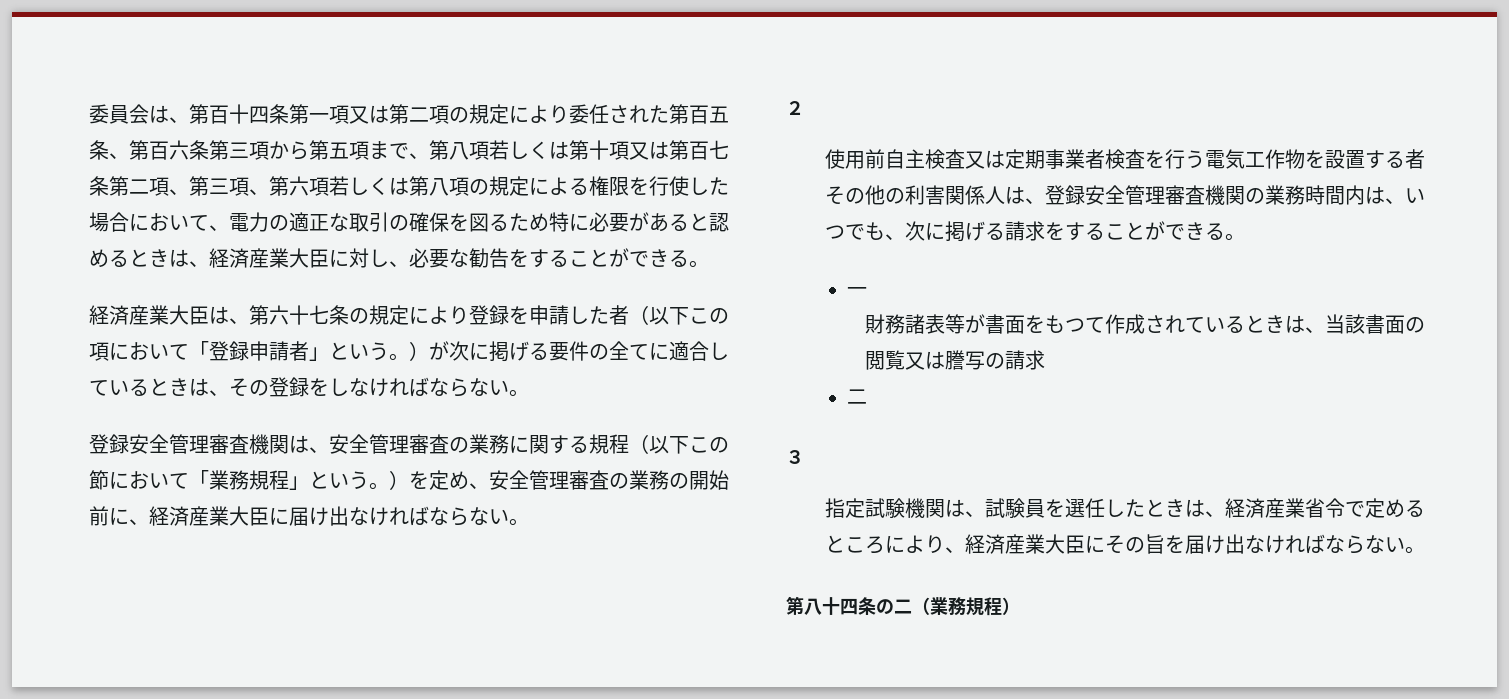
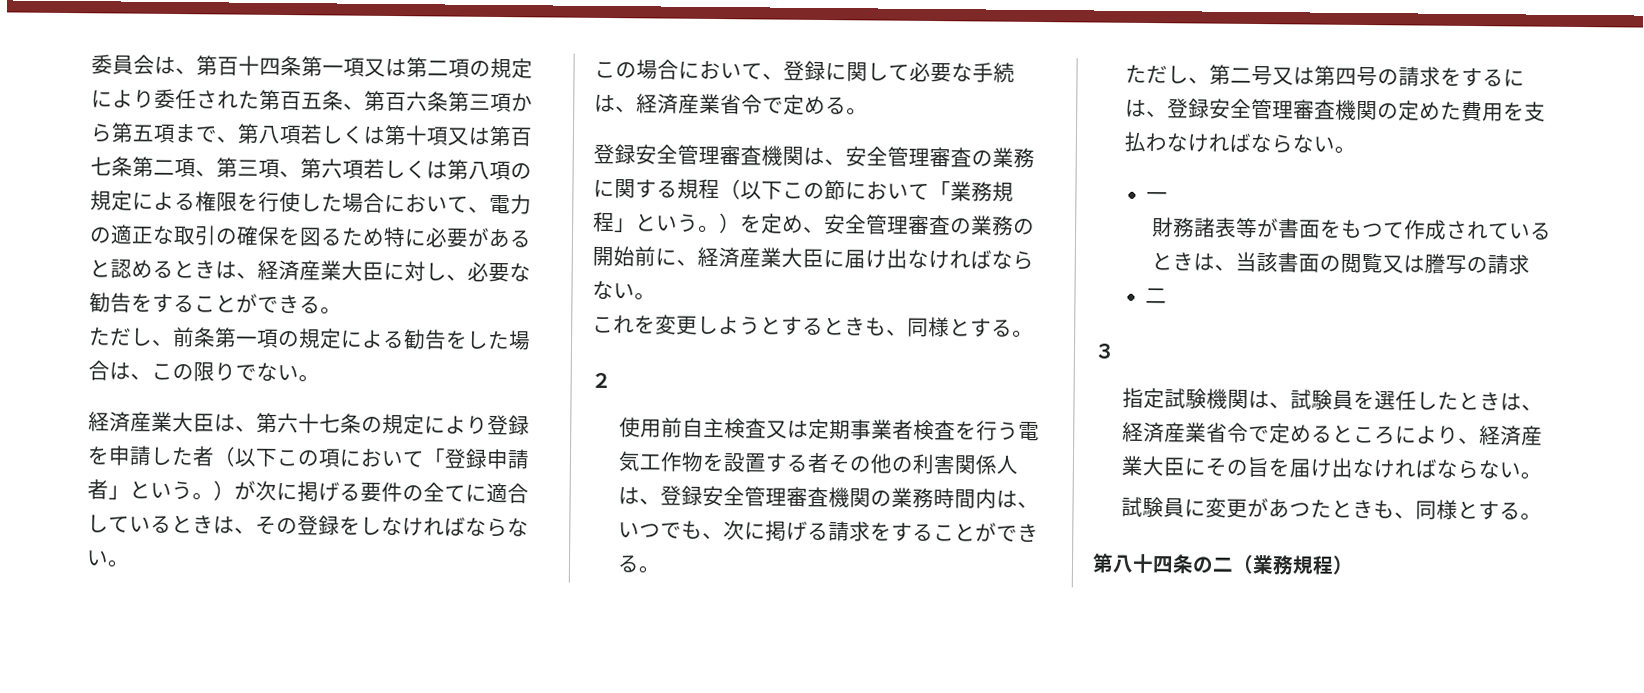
+ ただし、前条第一項の規定による勧告をした場合は、この限りでない。
+ この場合において、登録に関して必要な手続は、経済産業省令で定める。
+ これを変更しようとするときも、同様とする。
+ ただし、第二号又は第四号の請求をするには、登録安全管理審査機関の定めた費用を支払わなければならない。
+ 試験員に変更があつたときも、同様とする。

